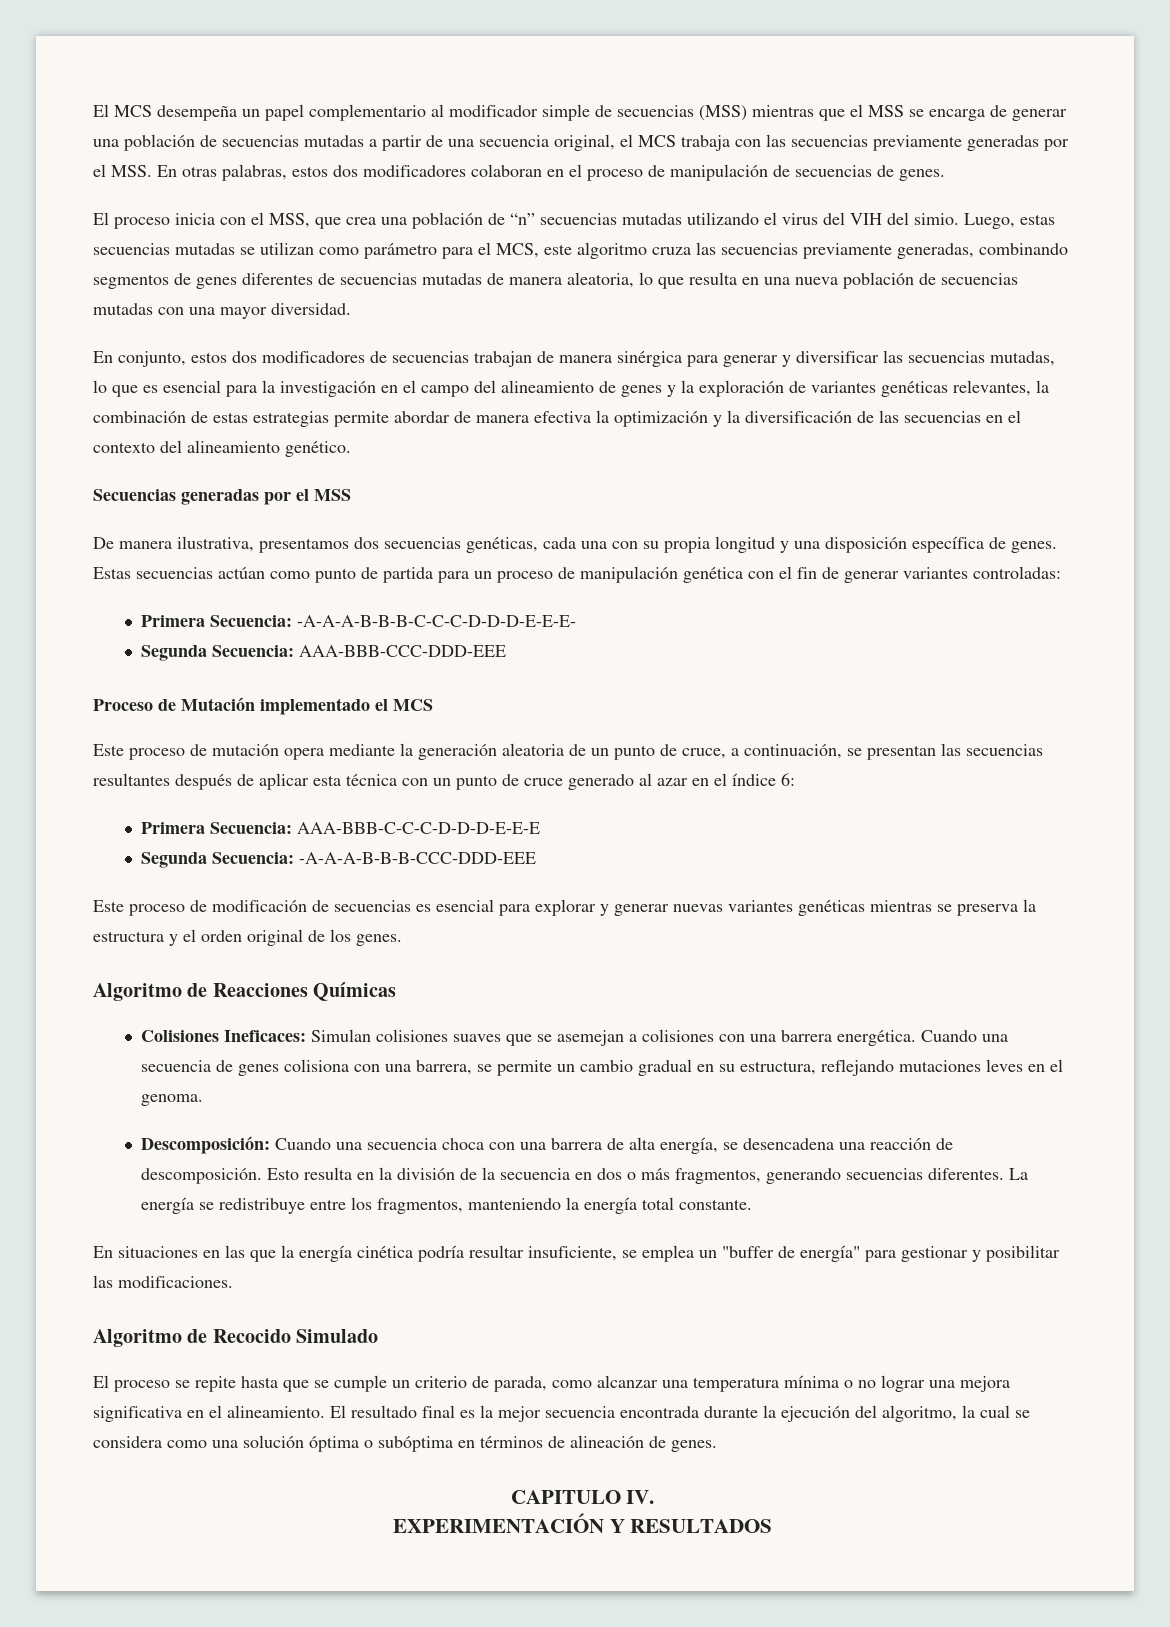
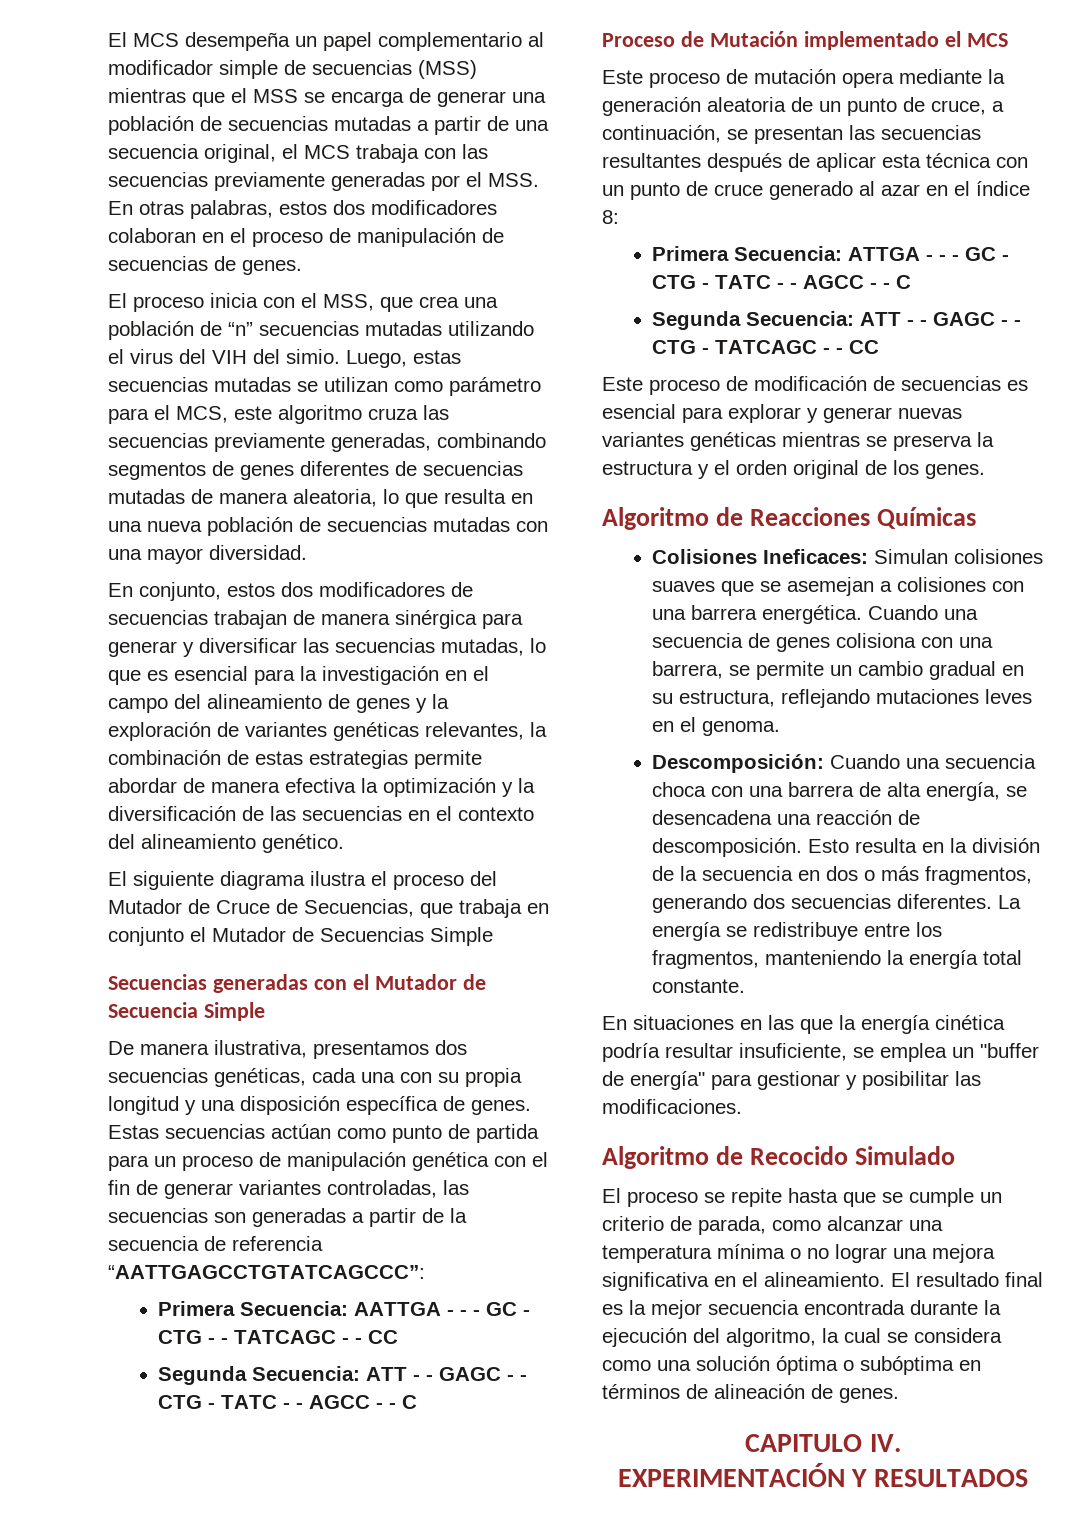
- Secuencias generadas por el MSS
+ El siguiente diagrama ilustra el proceso del Mutador de Cruce de Secuencias, que trabaja en conjunto el Mutador de Secuencias Simple
+ Secuencias generadas con el Mutador de Secuencia Simple
- Estas secuencias actúan como punto de partida para un proceso de manipulación genética con el fin de generar variantes controladas:
- Primera Secuencia: -A-A-A-B-B-B-C-C-C-D-D-D-E-E-E-
- Segunda Secuencia: AAA-BBB-CCC-DDD-EEE
+ Estas secuencias actúan como punto de partida para un proceso de manipulación genética con el fin de generar variantes controladas, las secuencias son generadas a partir de la secuencia de referencia “AATTGAGCCTGTATCAGCCC”:
+ Primera Secuencia: AATTGA - - - GC - CTG - - TATCAGC - - CC
+ Segunda Secuencia: ATT - - GAGC - - CTG - TATC - - AGCC - - C
- Este proceso de mutación opera mediante la generación aleatoria de un punto de cruce, a continuación, se presentan las secuencias resultantes después de aplicar esta técnica con un punto de cruce generado al azar en el índice 6:
- Primera Secuencia: AAA-BBB-C-C-C-D-D-D-E-E-E
- Segunda Secuencia: -A-A-A-B-B-B-CCC-DDD-EEE
+ Este proceso de mutación opera mediante la generación aleatoria de un punto de cruce, a continuación, se presentan las secuencias resultantes después de aplicar esta técnica con un punto de cruce generado al azar en el índice 8:
+ Primera Secuencia: ATTGA - - - GC - CTG - TATC - - AGCC - - C
+ Segunda Secuencia: ATT - - GAGC - - CTG - TATCAGC - - CC
- Esto resulta en la división de la secuencia en dos o más fragmentos, generando secuencias diferentes.
+ Esto resulta en la división de la secuencia en dos o más fragmentos, generando dos secuencias diferentes.

